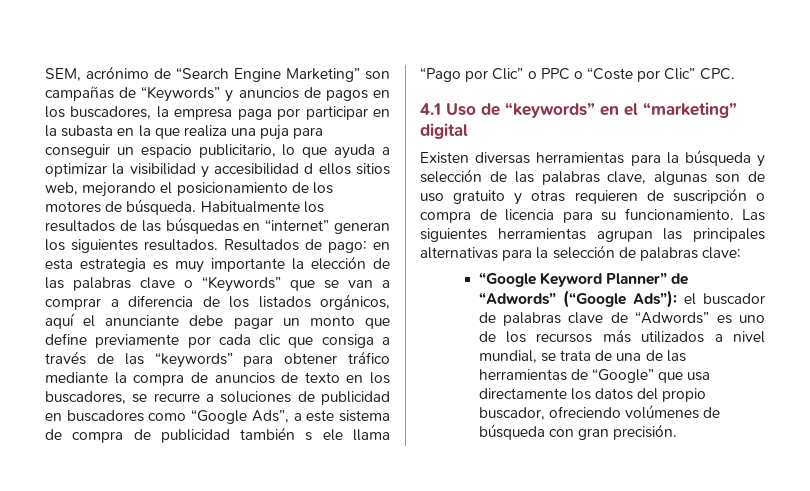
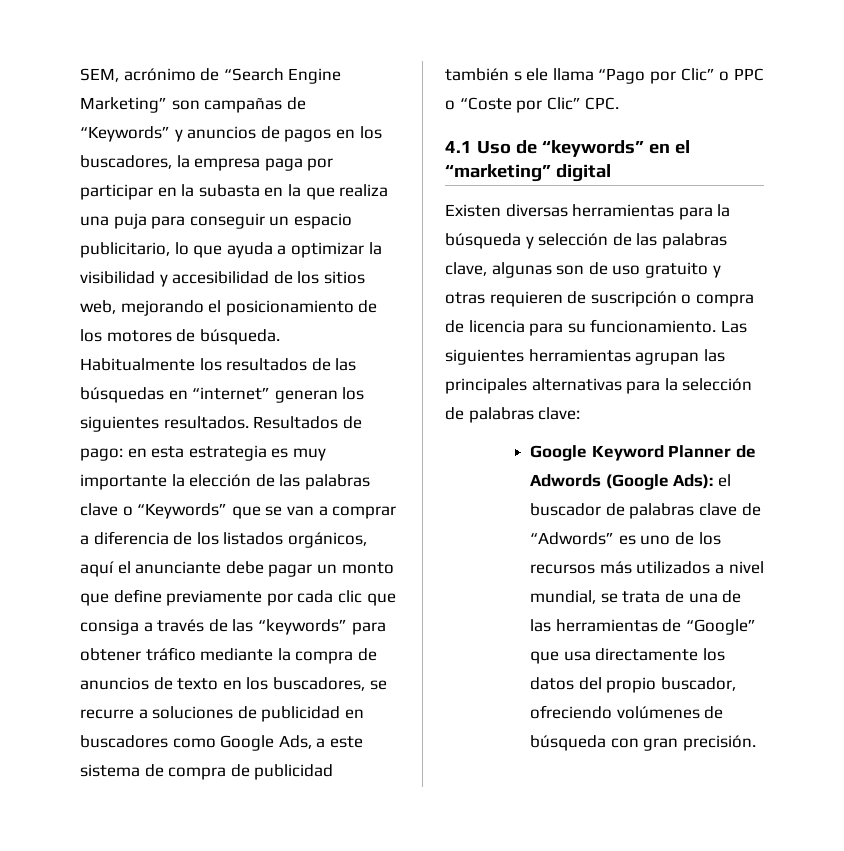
- SEM, acrónimo de “Search Engine Marketing” son campañas de “Keywords” y anuncios de pagos en los buscadores, la empresa paga por participar en la subasta en la que realiza una puja para conseguir un espacio publicitario, lo que ayuda a optimizar la visibilidad y accesibilidad d ellos sitios web, mejorando el posicionamiento de los motores de búsqueda.
+ SEM, acrónimo de “Search Engine Marketing” son campañas de “Keywords” y anuncios de pagos en los buscadores, la empresa paga por participar en la subasta en la que realiza una puja para conseguir un espacio publicitario, lo que ayuda a optimizar la visibilidad y accesibilidad de los sitios web, mejorando el posicionamiento de los motores de búsqueda.
- en esta estrategia es muy importante la elección de las palabras clave o “Keywords” que se van a comprar a diferencia de los listados orgánicos, aquí el anunciante debe pagar un monto que define previamente por cada clic que consiga a través de las “keywords” para obtener tráfico mediante la compra de anuncios de texto en los buscadores, se recurre a soluciones de publicidad en buscadores como “Google Ads”, a este sistema de compra de publicidad también s ele llama “Pago por Clic” o PPC o “Coste por Clic” CPC.
+ en esta estrategia es muy importante la elección de las palabras clave o “Keywords” que se van a comprar a diferencia de los listados orgánicos, aquí el anunciante debe pagar un monto que define previamente por cada clic que consiga a través de las “keywords” para obtener tráfico mediante la compra de anuncios de texto en los buscadores, se recurre a soluciones de publicidad en buscadores como Google Ads, a este sistema de compra de publicidad también s ele llama “Pago por Clic” o PPC o “Coste por Clic” CPC.
- “Google Keyword Planner” de “Adwords” (“Google Ads”): el buscador de palabras clave de “Adwords” es uno de los recursos más utilizados a nivel mundial, se trata de una de las herramientas de “Google” que usa directamente los datos del propio buscador, ofreciendo volúmenes de búsqueda con gran precisión.
+ Google Keyword Planner de Adwords (Google Ads): el buscador de palabras clave de “Adwords” es uno de los recursos más utilizados a nivel mundial, se trata de una de las herramientas de “Google” que usa directamente los datos del propio buscador, ofreciendo volúmenes de búsqueda con gran precisión.

